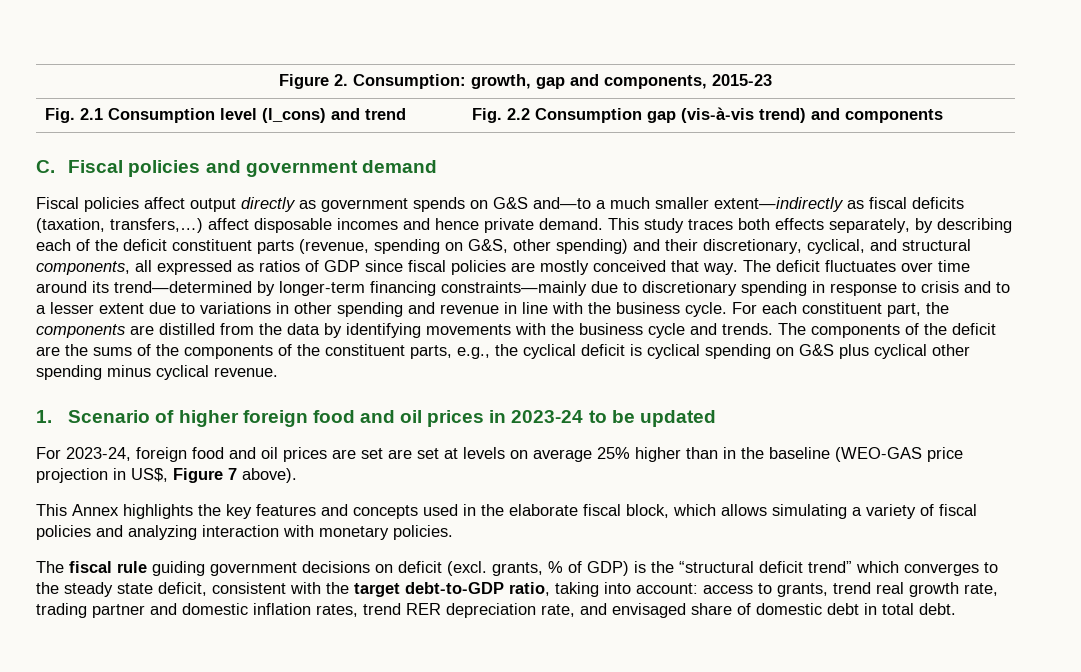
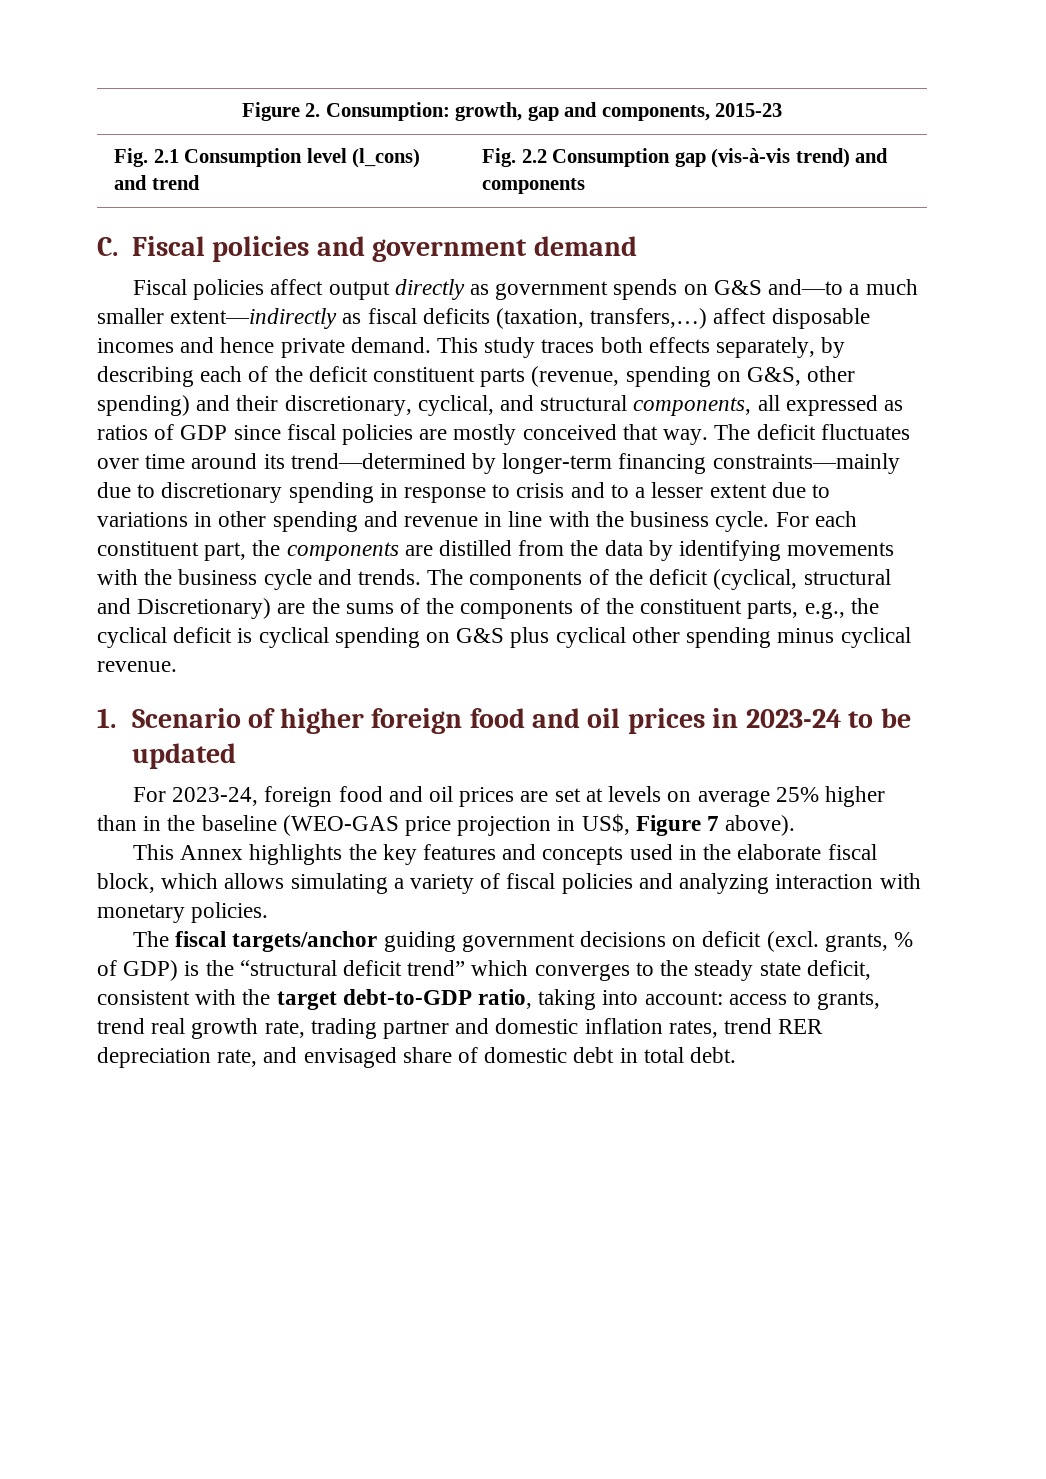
- The components of the deficit are the sums of the components of the constituent parts, e.g., the cyclical deficit is cyclical spending on G&S plus cyclical other spending minus cyclical revenue.
+ The components of the deficit (cyclical, structural and Discretionary) are the sums of the components of the constituent parts, e.g., the cyclical deficit is cyclical spending on G&S plus cyclical other spending minus cyclical revenue.
- For 2023-24, foreign food and oil prices are set are set at levels on average 25% higher than in the baseline (WEO-GAS price projection in US$, Figure 7 above).
+ For 2023-24, foreign food and oil prices are set at levels on average 25% higher than in the baseline (WEO-GAS price projection in US$, Figure 7 above).
- The fiscal rule guiding government decisions on deficit (excl. grants, % of GDP) is the “structural deficit trend” which converges to the steady state deficit, consistent with the target debt-to-GDP ratio, taking into account: access to grants, trend real growth rate, trading partner and domestic inflation rates, trend RER depreciation rate, and envisaged share of domestic debt in total debt.
+ The fiscal targets/anchor guiding government decisions on deficit (excl. grants, % of GDP) is the “structural deficit trend” which converges to the steady state deficit, consistent with the target debt-to-GDP ratio, taking into account: access to grants, trend real growth rate, trading partner and domestic inflation rates, trend RER depreciation rate, and envisaged share of domestic debt in total debt.

